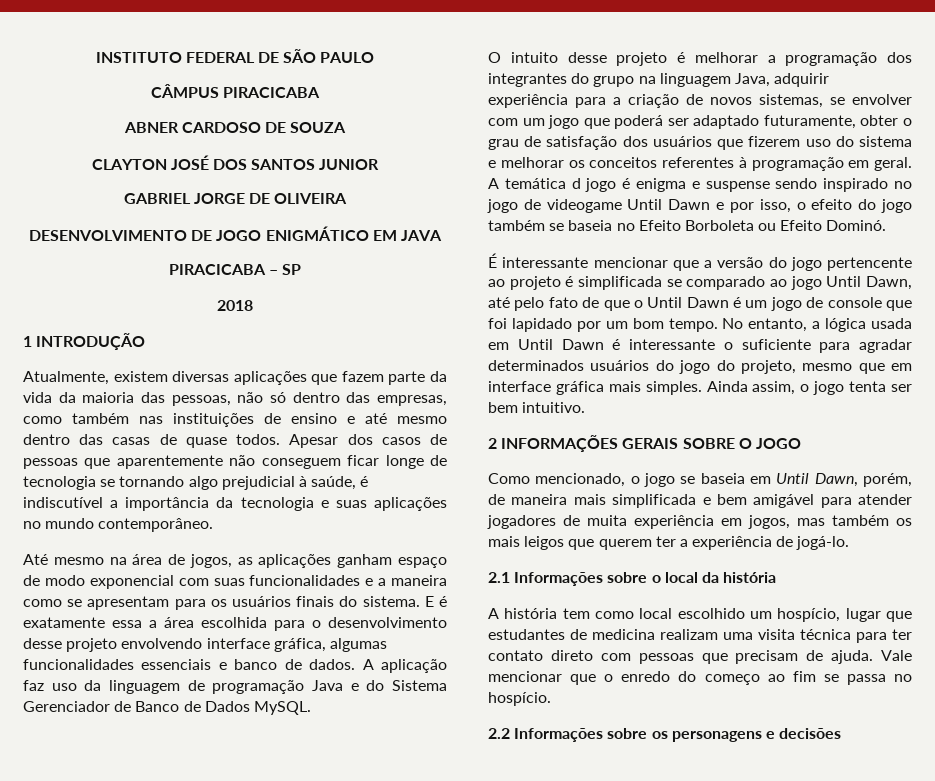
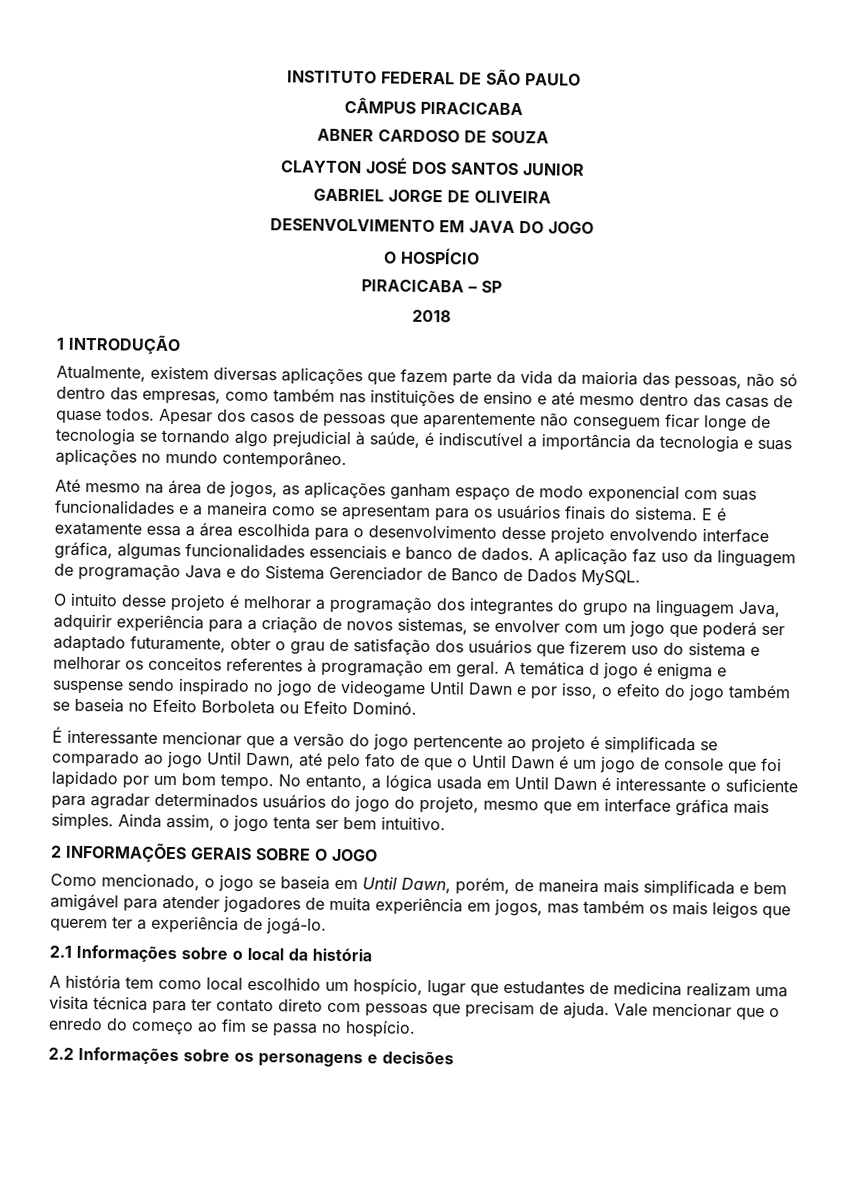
- DESENVOLVIMENTO DE JOGO ENIGMÁTICO EM JAVA
+ DESENVOLVIMENTO EM JAVA DO JOGO
+ O HOSPÍCIO

